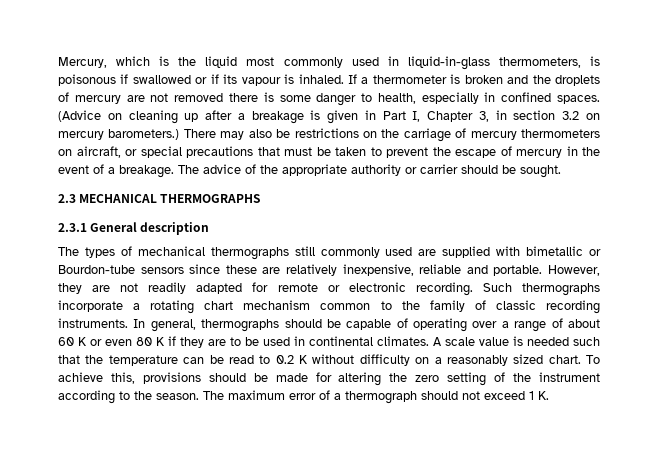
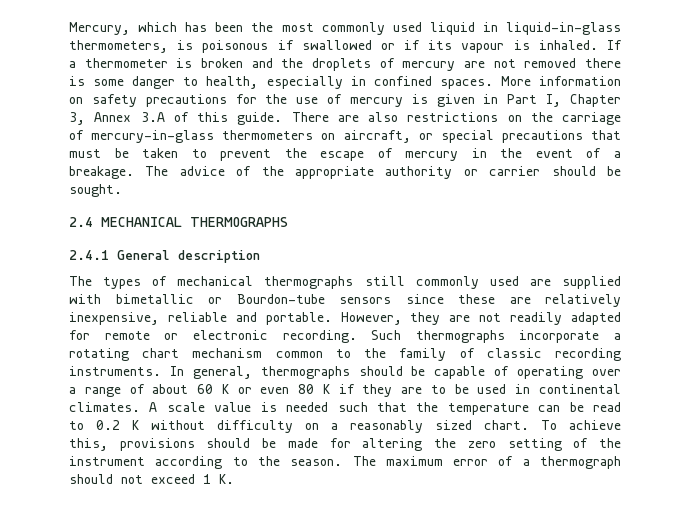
- Mercury, which is the liquid most commonly used in liquid-in-glass thermometers, is poisonous if swallowed or if its vapour is inhaled.
+ Mercury, which has been the most commonly used liquid in liquid-in-glass thermometers, is poisonous if swallowed or if its vapour is inhaled.
- (Advice on cleaning up after a breakage is given in Part I, Chapter 3, in section 3.2 on mercury barometers.) There may also be restrictions on the carriage of mercury thermometers on aircraft, or special precautions that must be taken to prevent the escape of mercury in the event of a breakage.
+ More information on safety precautions for the use of mercury is given in Part I, Chapter 3, Annex 3.A of this guide. There are also restrictions on the carriage of mercury-in-glass thermometers on aircraft, or special precautions that must be taken to prevent the escape of mercury in the event of a breakage.
- 2.3 MECHANICAL THERMOGRAPHS
+ 2.4 MECHANICAL THERMOGRAPHS
- 2.3.1 General description
+ 2.4.1 General description

